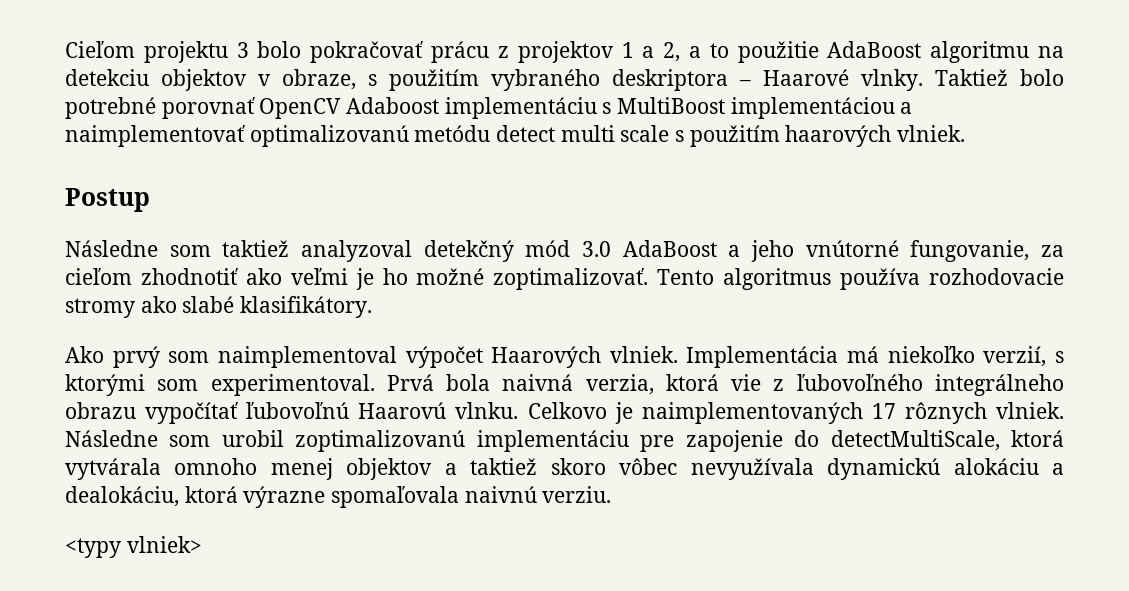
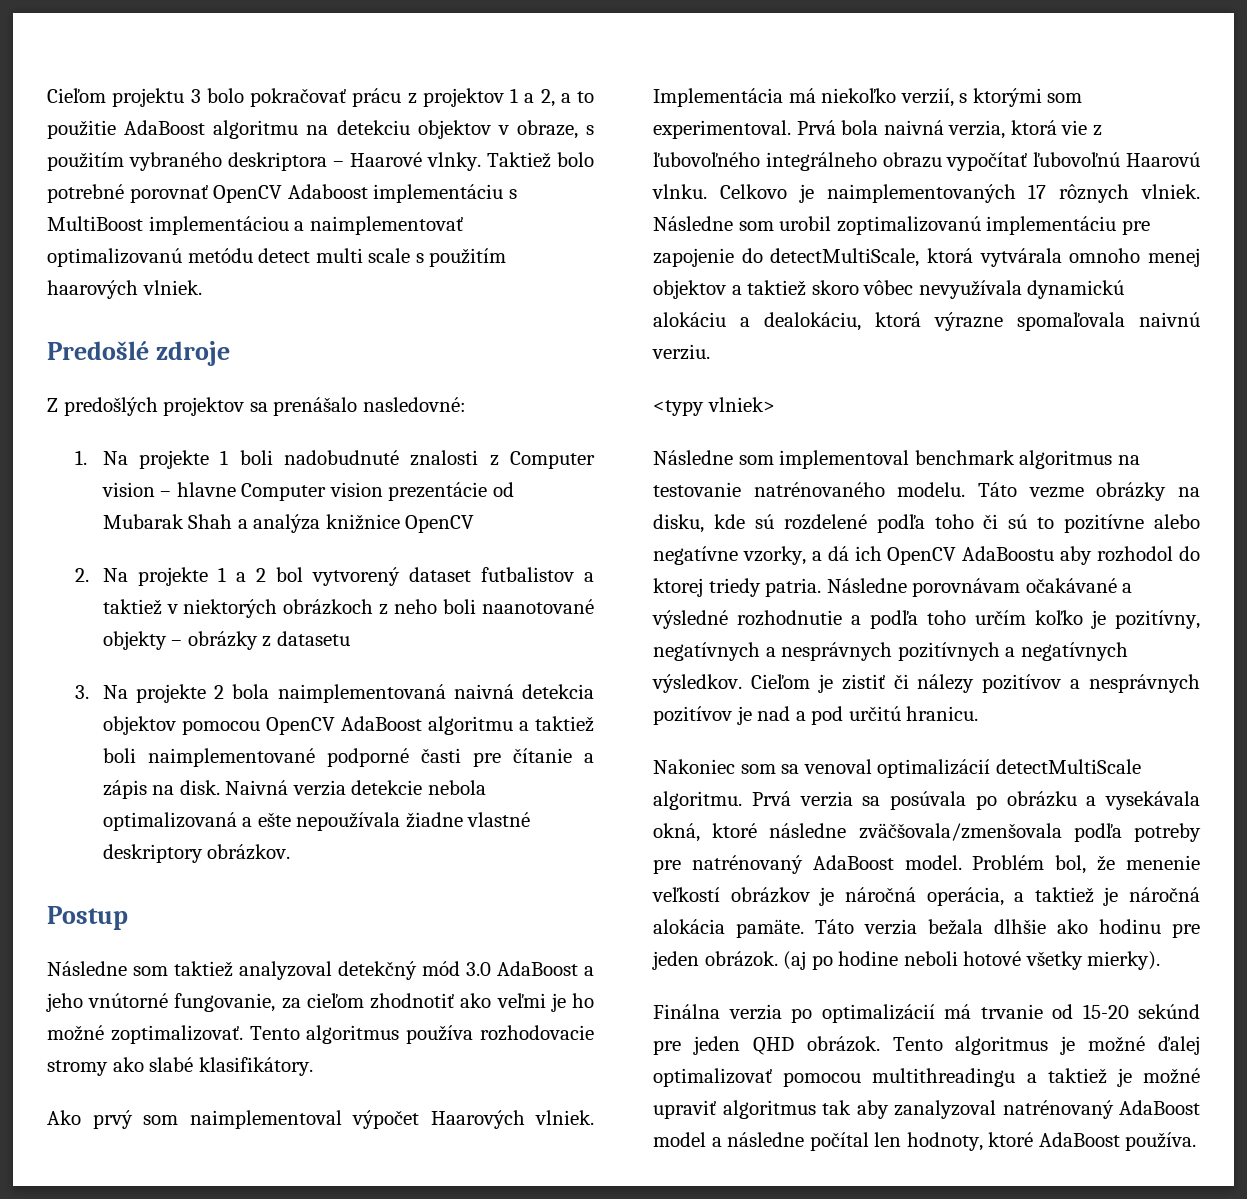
+ Predošlé zdroje
+ Z predošlých projektov sa prenášalo nasledovné:
+ 1. Na projekte 1 boli nadobudnuté znalosti z Computer vision – hlavne Computer vision prezentácie od Mubarak Shah a analýza knižnice OpenCV
+ 2. Na projekte 1 a 2 bol vytvorený dataset futbalistov a taktiež v niektorých obrázkoch z neho boli naanotované objekty – obrázky z datasetu
+ 3. Na projekte 2 bola naimplementovaná naivná detekcia objektov pomocou OpenCV AdaBoost algoritmu a taktiež boli naimplementované podporné časti pre čítanie a zápis na disk. Naivná verzia detekcie nebola optimalizovaná a ešte nepoužívala žiadne vlastné deskriptory obrázkov.
+ Následne som implementoval benchmark algoritmus na testovanie natrénovaného modelu. Táto vezme obrázky na disku, kde sú rozdelené podľa toho či sú to pozitívne alebo negatívne vzorky, a dá ich OpenCV AdaBoostu aby rozhodol do ktorej triedy patria. Následne porovnávam očakávané a výsledné rozhodnutie a podľa toho určím koľko je pozitívny, negatívnych a nesprávnych pozitívnych a negatívnych výsledkov. Cieľom je zistiť či nálezy pozitívov a nesprávnych pozitívov je nad a pod určitú hranicu.
+ Nakoniec som sa venoval optimalizácií detectMultiScale algoritmu. Prvá verzia sa posúvala po obrázku a vysekávala okná, ktoré následne zväčšovala/zmenšovala podľa potreby pre natrénovaný AdaBoost model. Problém bol, že menenie veľkostí obrázkov je náročná operácia, a taktiež je náročná alokácia pamäte. Táto verzia bežala dlhšie ako hodinu pre jeden obrázok. (aj po hodine neboli hotové všetky mierky).
+ Finálna verzia po optimalizácií má trvanie od 15-20 sekúnd pre jeden QHD obrázok. Tento algoritmus je možné ďalej optimalizovať pomocou multithreadingu a taktiež je možné upraviť algoritmus tak aby zanalyzoval natrénovaný AdaBoost model a následne počítal len hodnoty, ktoré AdaBoost používa.

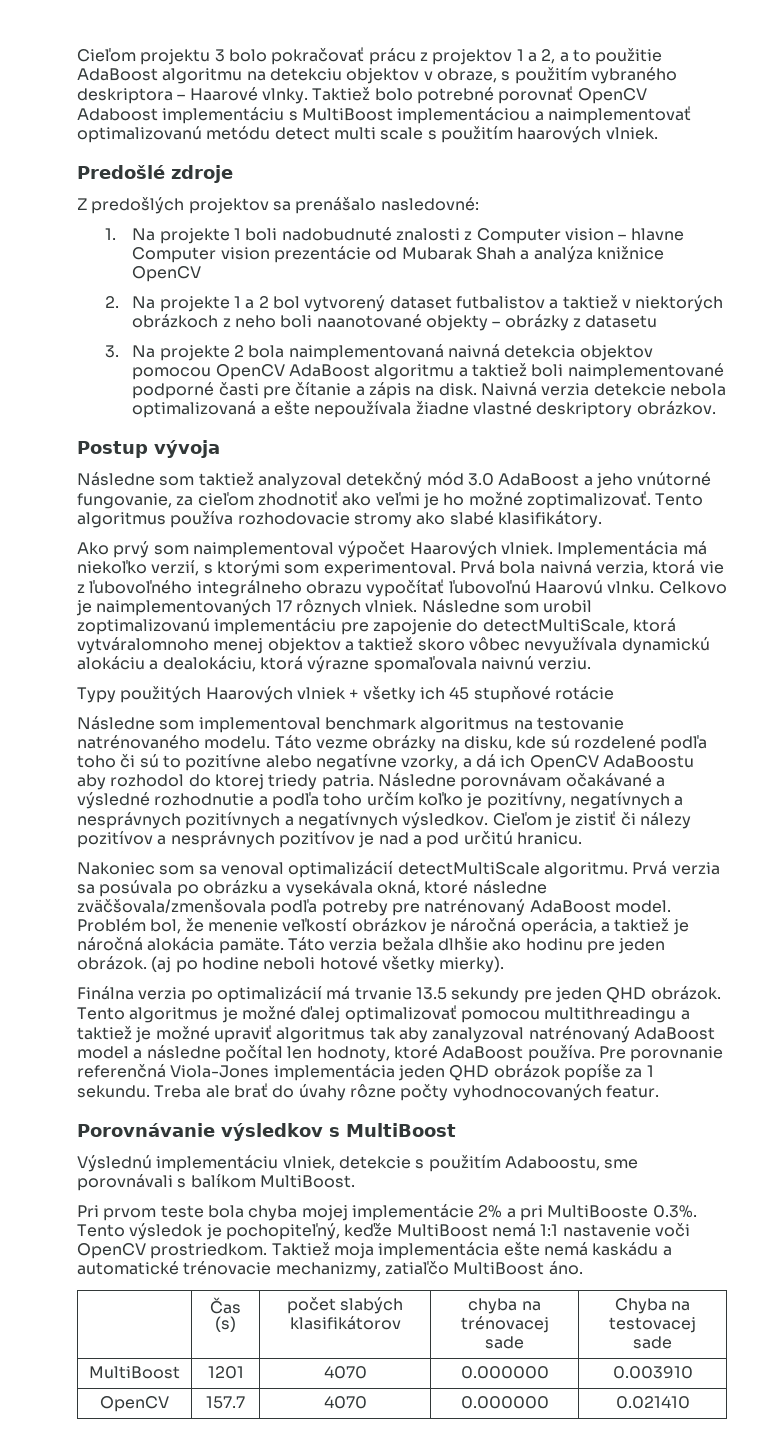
- Postup
+ Postup vývoja
- Následne som urobil zoptimalizovanú implementáciu pre zapojenie do detectMultiScale, ktorá vytvárala omnoho menej objektov a taktiež skoro vôbec nevyužívala dynamickú alokáciu a dealokáciu, ktorá výrazne spomaľovala naivnú verziu.
+ Následne som urobil zoptimalizovanú implementáciu pre zapojenie do detectMultiScale, ktorá vytváralomnoho menej objektov a taktiež skoro vôbec nevyužívala dynamickú alokáciu a dealokáciu, ktorá výrazne spomaľovala naivnú verziu.
- <typy vlniek>
+ Typy použitých Haarových vlniek + všetky ich 45 stupňové rotácie
- Finálna verzia po optimalizácií má trvanie od 15-20 sekúnd pre jeden QHD obrázok.
+ Finálna verzia po optimalizácií má trvanie 13.5 sekundy pre jeden QHD obrázok.
+ Pre porovnanie referenčná Viola-Jones implementácia jeden QHD obrázok popíše za 1 sekundu. Treba ale brať do úvahy rôzne počty vyhodnocovaných featur.
+ Porovnávanie výsledkov s MultiBoost
+ Výslednú implementáciu vlniek, detekcie s použitím Adaboostu, sme porovnávali s balíkom MultiBoost.
+ Pri prvom teste bola chyba mojej implementácie 2% a pri MultiBooste 0.3%. Tento výsledok je pochopiteľný, keďže MultiBoost nemá 1:1 nastavenie voči OpenCV prostriedkom. Taktiež moja implementácia ešte nemá kaskádu a automatické trénovacie mechanizmy, zatiaľčo MultiBoost áno.
+ | Čas (s) | počet slabých klasifikátorov | chyba na trénovacej sade | Chyba na testovacej sade
+ MultiBoost | 1201 | 4070 | 0.000000 | 0.003910
+ OpenCV | 157.7 | 4070 | 0.000000 | 0.021410

